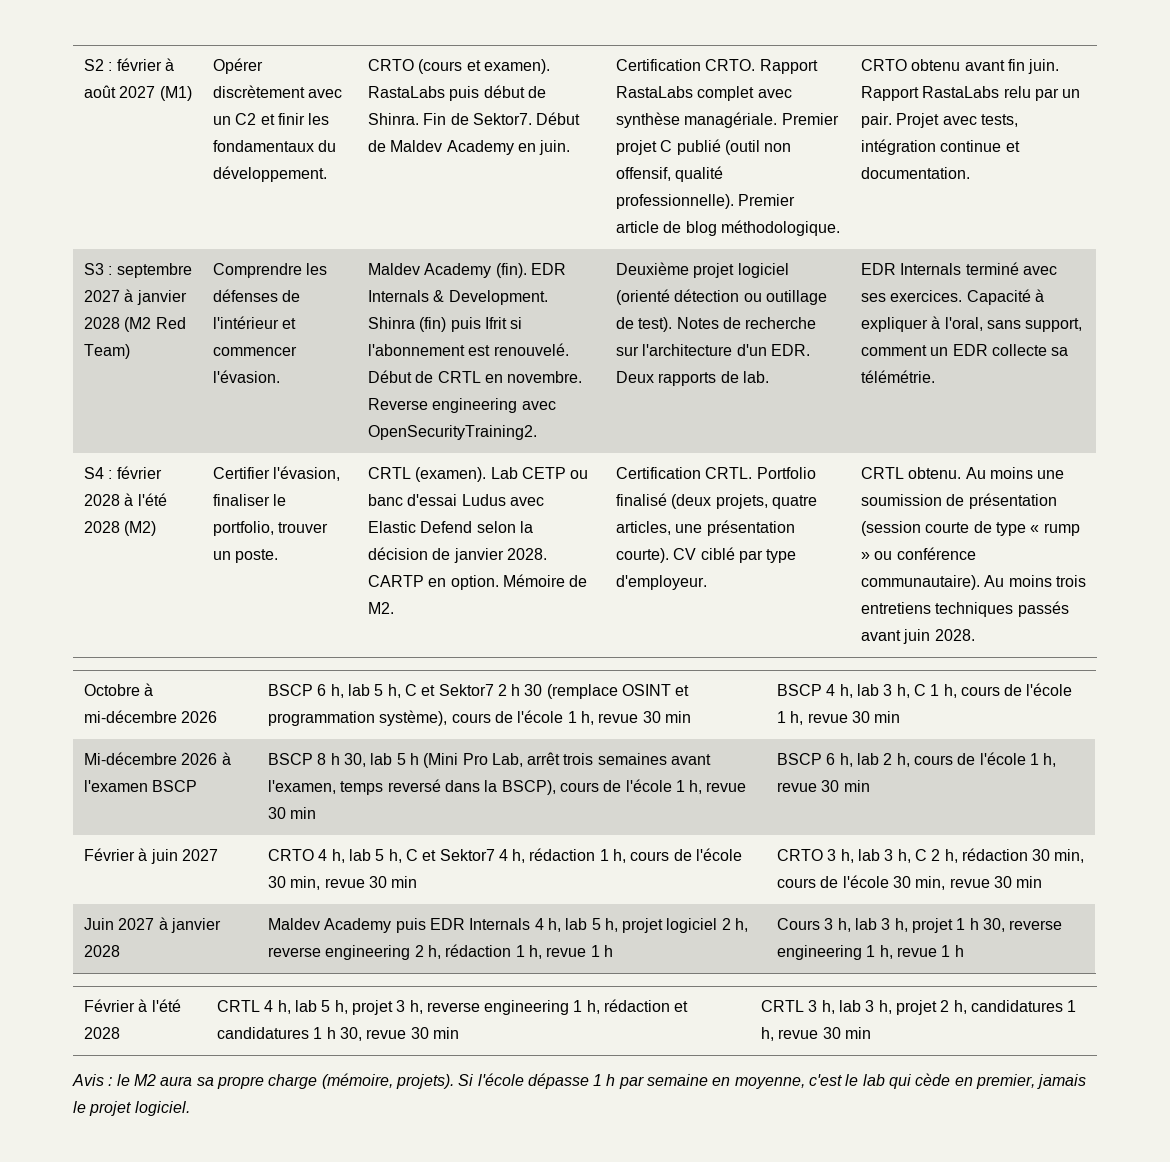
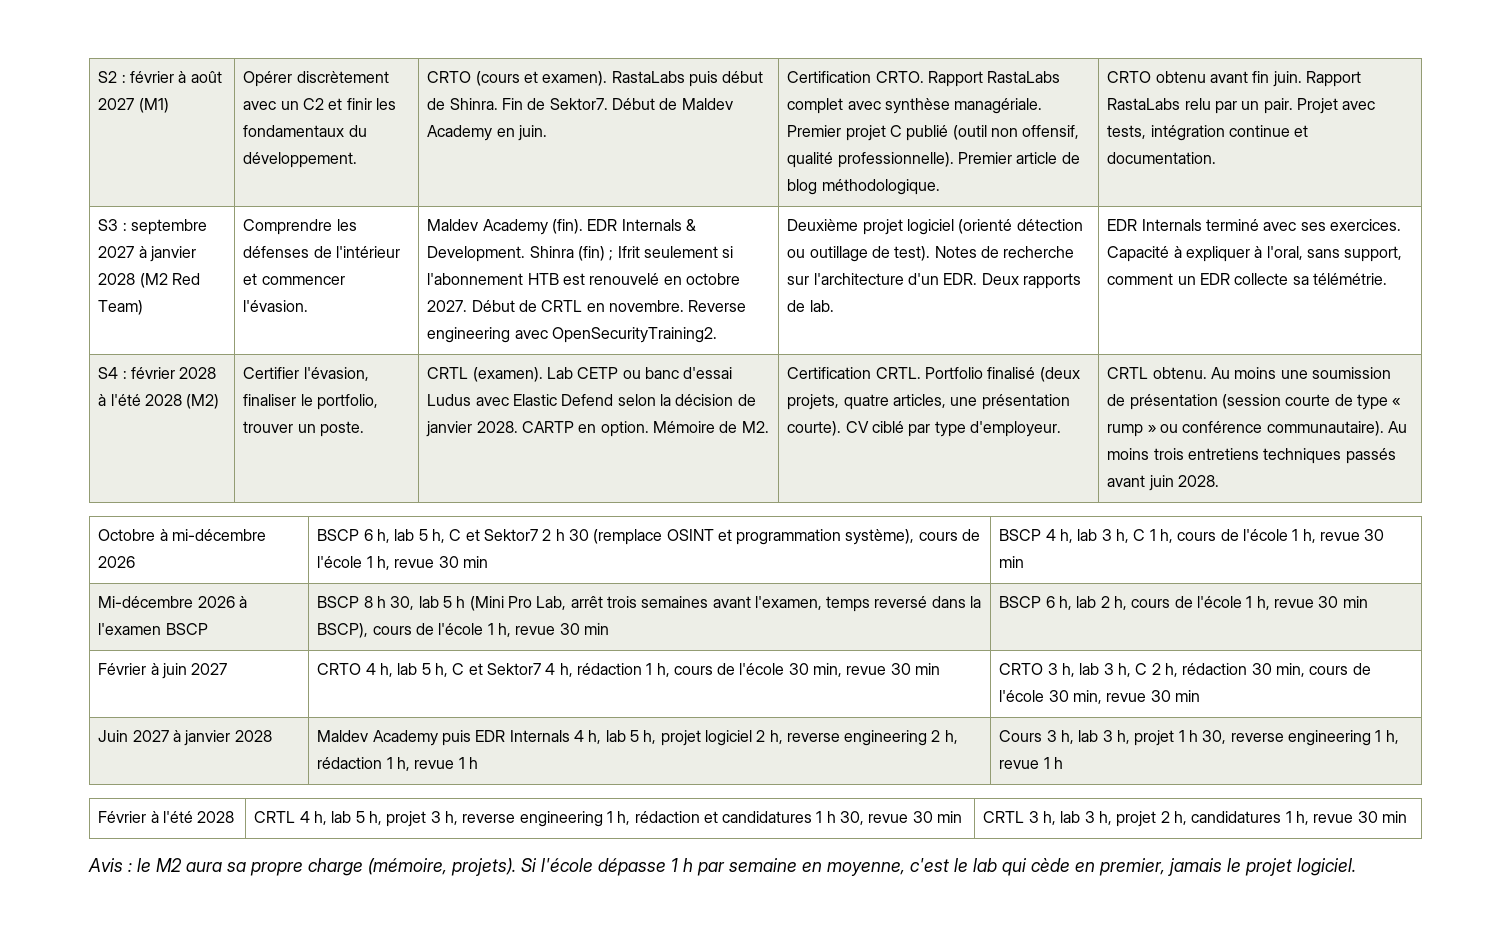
- Shinra (fin) puis Ifrit si l'abonnement est renouvelé.
+ Shinra (fin) ; Ifrit seulement si l'abonnement HTB est renouvelé en octobre 2027.

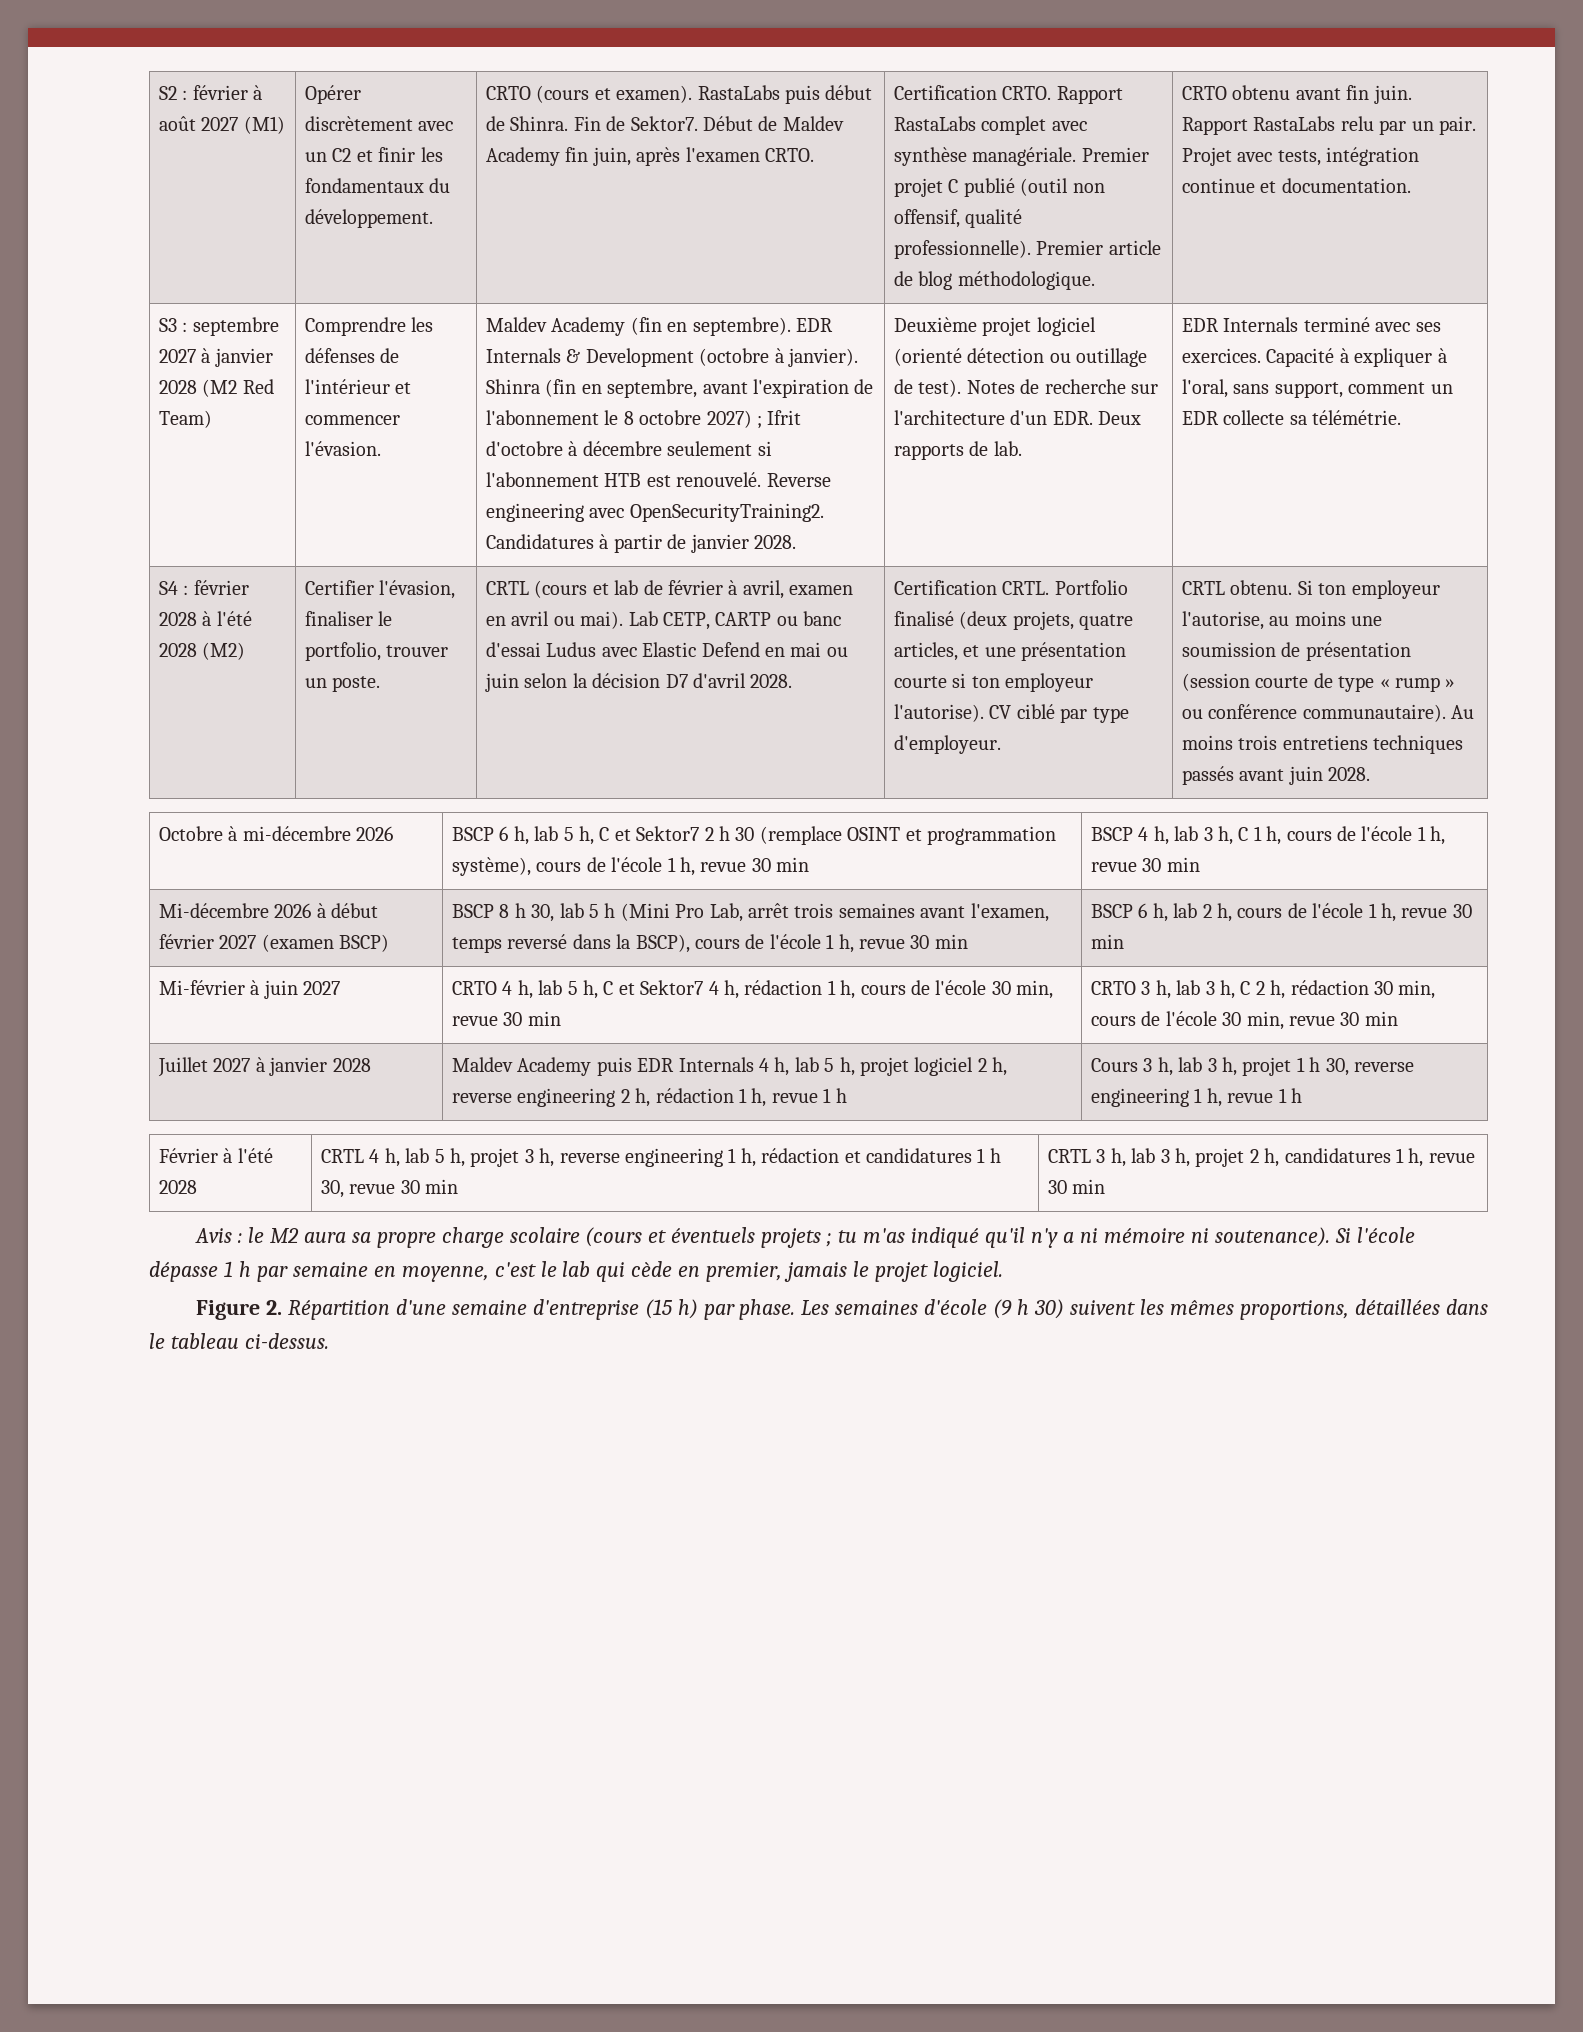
- Début de Maldev Academy en juin.
+ Début de Maldev Academy fin juin, après l'examen CRTO.
- Maldev Academy (fin). EDR Internals & Development. Shinra (fin) ; Ifrit seulement si l'abonnement HTB est renouvelé en octobre 2027. Début de CRTL en novembre. Reverse engineering avec OpenSecurityTraining2.
+ Maldev Academy (fin en septembre). EDR Internals & Development (octobre à janvier). Shinra (fin en septembre, avant l'expiration de l'abonnement le 8 octobre 2027) ; Ifrit d'octobre à décembre seulement si l'abonnement HTB est renouvelé. Reverse engineering avec OpenSecurityTraining2. Candidatures à partir de janvier 2028.
- CRTL (examen). Lab CETP ou banc d'essai Ludus avec Elastic Defend selon la décision de janvier 2028. CARTP en option. Mémoire de M2.
+ CRTL (cours et lab de février à avril, examen en avril ou mai). Lab CETP, CARTP ou banc d'essai Ludus avec Elastic Defend en mai ou juin selon la décision D7 d'avril 2028.
- Portfolio finalisé (deux projets, quatre articles, une présentation courte).
+ Portfolio finalisé (deux projets, quatre articles, et une présentation courte si ton employeur l'autorise).
- Au moins une soumission de présentation (session courte de type « rump » ou conférence communautaire).
+ Si ton employeur l'autorise, au moins une soumission de présentation (session courte de type « rump » ou conférence communautaire).
- Mi-décembre 2026 à l'examen BSCP
+ Mi-décembre 2026 à début février 2027 (examen BSCP)
- Février à juin 2027
+ Mi-février à juin 2027
- Juin 2027 à janvier 2028
+ Juillet 2027 à janvier 2028
- Avis : le M2 aura sa propre charge (mémoire, projets).
+ Avis : le M2 aura sa propre charge scolaire (cours et éventuels projets ; tu m'as indiqué qu'il n'y a ni mémoire ni soutenance).
+ Figure 2. Répartition d'une semaine d'entreprise (15 h) par phase. Les semaines d'école (9 h 30) suivent les mêmes proportions, détaillées dans le tableau ci-dessus.

